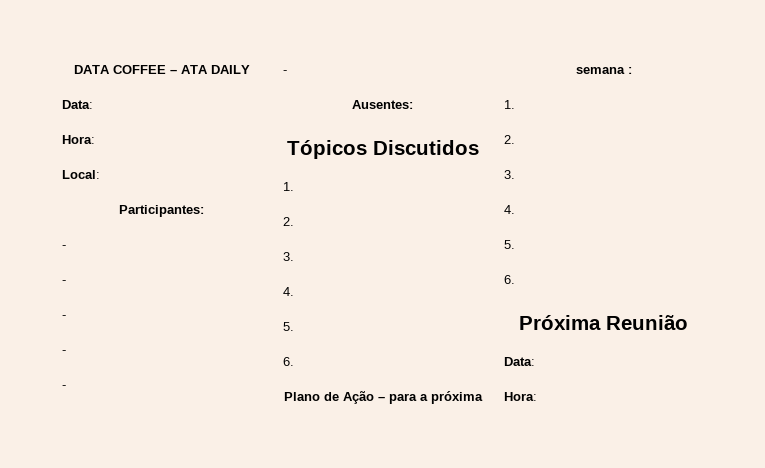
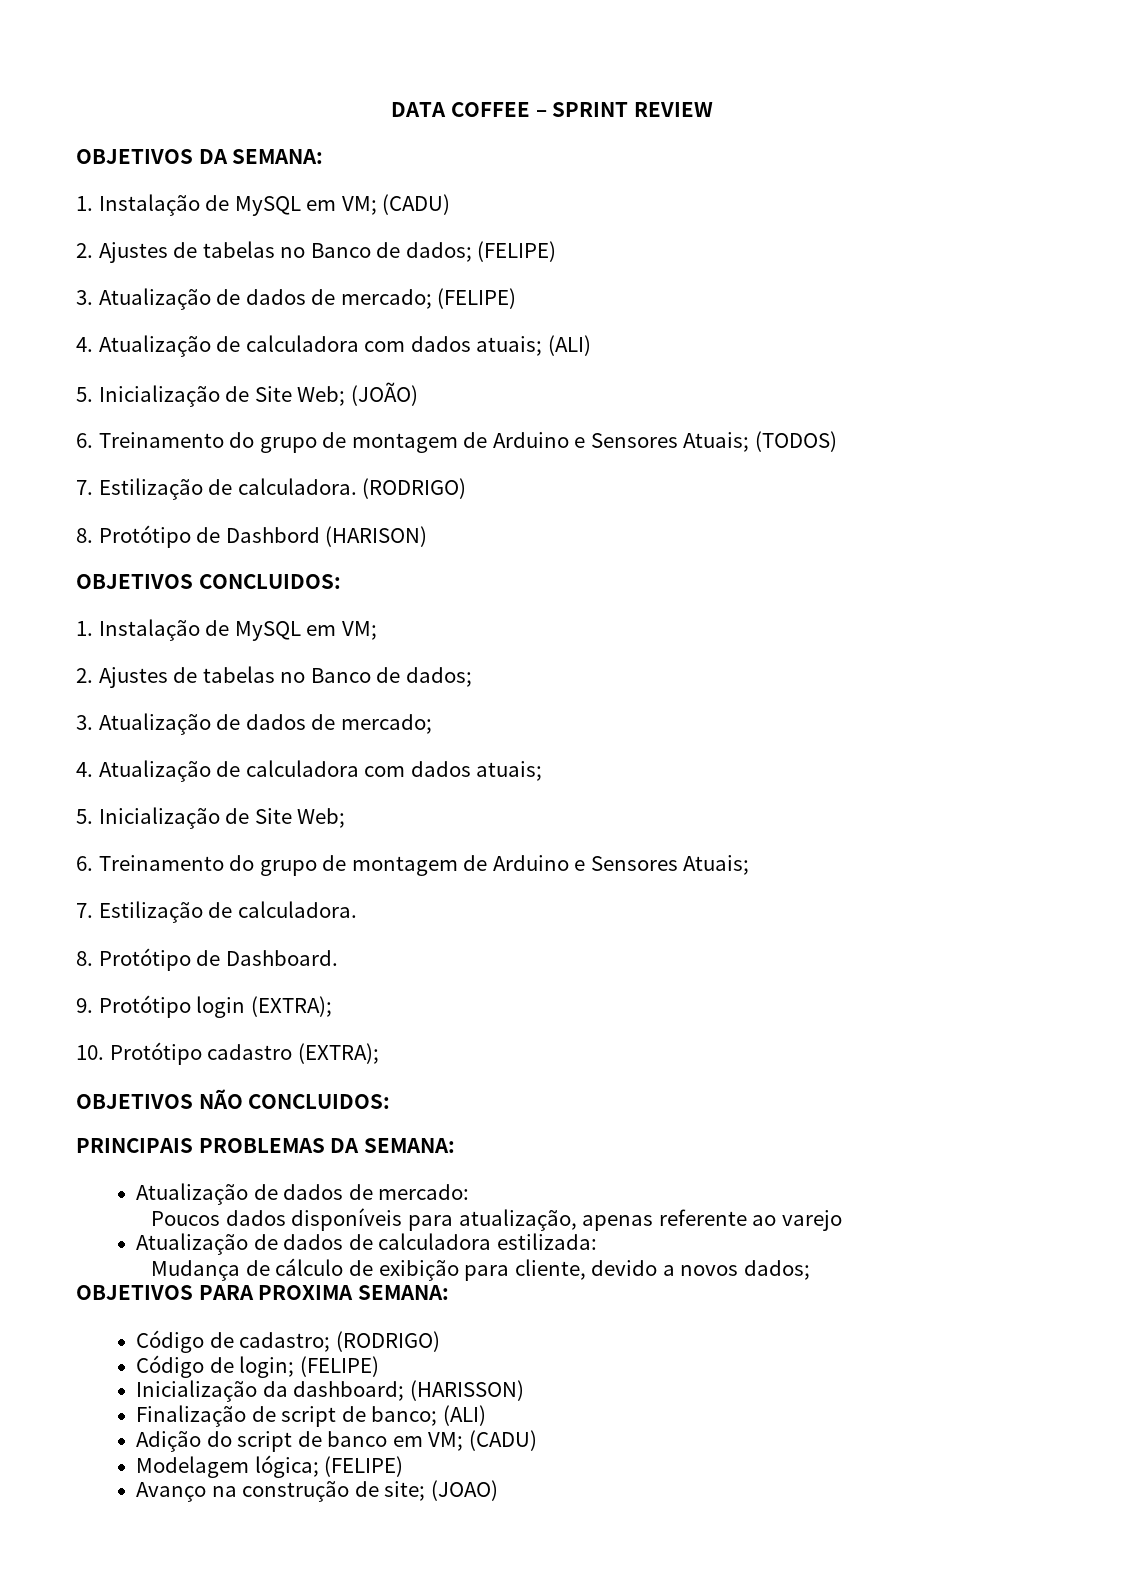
- DATA COFFEE – ATA DAILY
- Data:
- Hora:
- Local:
- Participantes:
- -
- -
- -
- -
- -
- -
- Ausentes:
- Tópicos Discutidos
- 1.
- 2.
- 3.
- 4.
- 5.
- 6.
- Plano de Ação – para a próxima semana :
- 1.
- 2.
- 3.
- 4.
- 5.
- 6.
- Próxima Reunião
- Data:
- Hora:
+ DATA COFFEE – SPRINT REVIEW
+ OBJETIVOS DA SEMANA:
+ 1. Instalação de MySQL em VM; (CADU)
+ 2. Ajustes de tabelas no Banco de dados; (FELIPE)
+ 3. Atualização de dados de mercado; (FELIPE)
+ 4. Atualização de calculadora com dados atuais; (ALI)
+ 5. Inicialização de Site Web; (JOÃO)
+ 6. Treinamento do grupo de montagem de Arduino e Sensores Atuais; (TODOS)
+ 7. Estilização de calculadora. (RODRIGO)
+ 8. Protótipo de Dashbord (HARISON)
+ OBJETIVOS CONCLUIDOS:
+ 1. Instalação de MySQL em VM;
+ 2. Ajustes de tabelas no Banco de dados;
+ 3. Atualização de dados de mercado;
+ 4. Atualização de calculadora com dados atuais;
+ 5. Inicialização de Site Web;
+ 6. Treinamento do grupo de montagem de Arduino e Sensores Atuais;
+ 7. Estilização de calculadora.
+ 8. Protótipo de Dashboard.
+ 9. Protótipo login (EXTRA);
+ 10. Protótipo cadastro (EXTRA);
+ OBJETIVOS NÃO CONCLUIDOS:
+ PRINCIPAIS PROBLEMAS DA SEMANA:
+ Atualização de dados de mercado:
+ Poucos dados disponíveis para atualização, apenas referente ao varejo
+ Atualização de dados de calculadora estilizada:
+ Mudança de cálculo de exibição para cliente, devido a novos dados;
+ OBJETIVOS PARA PROXIMA SEMANA:
+ Código de cadastro; (RODRIGO)
+ Código de login; (FELIPE)
+ Inicialização da dashboard; (HARISSON)
+ Finalização de script de banco; (ALI)
+ Adição do script de banco em VM; (CADU)
+ Modelagem lógica; (FELIPE)
+ Avanço na construção de site; (JOAO)

